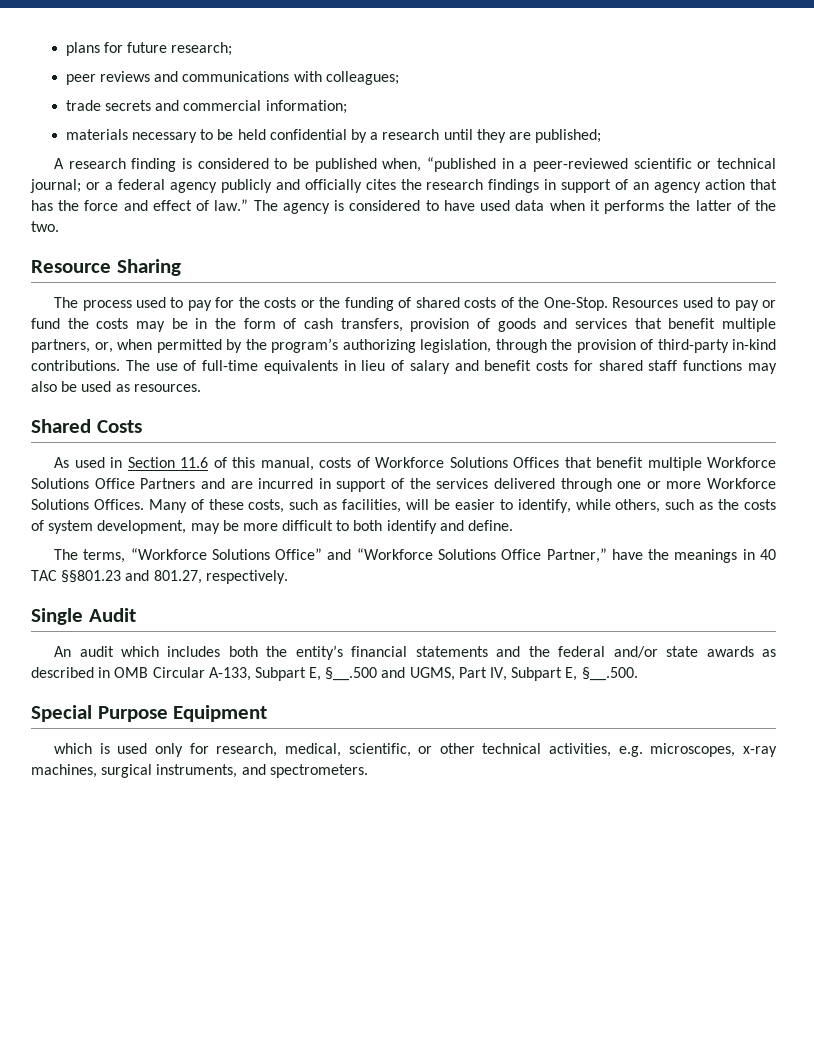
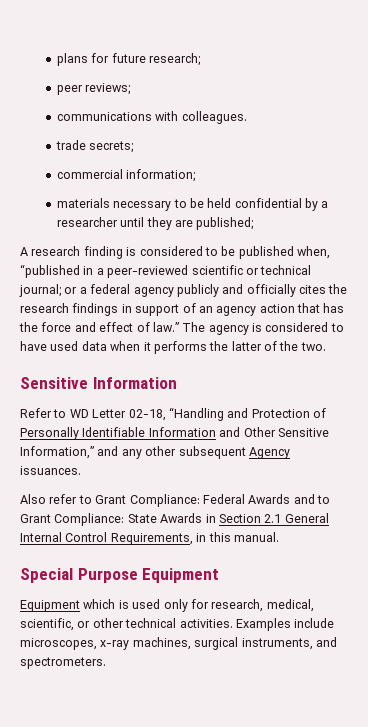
- peer reviews and communications with colleagues;
+ peer reviews;
+ communications with colleagues.
- trade secrets and commercial information;
+ trade secrets;
+ commercial information;
- materials necessary to be held confidential by a research until they are published;
+ materials necessary to be held confidential by a researcher until they are published;
- Resource Sharing
- The process used to pay for the costs or the funding of shared costs of the One-Stop. Resources used to pay or fund the costs may be in the form of cash transfers, provision of goods and services that benefit multiple partners, or, when permitted by the program’s authorizing legislation, through the provision of third-party in-kind contributions. The use of full-time equivalents in lieu of salary and benefit costs for shared staff functions may also be used as resources.
- Shared Costs
- As used in Section 11.6 of this manual, costs of Workforce Solutions Offices that benefit multiple Workforce Solutions Office Partners and are incurred in support of the services delivered through one or more Workforce Solutions Offices. Many of these costs, such as facilities, will be easier to identify, while others, such as the costs of system development, may be more difficult to both identify and define.
- The terms, “Workforce Solutions Office” and “Workforce Solutions Office Partner,” have the meanings in 40 TAC §§801.23 and 801.27, respectively.
- Single Audit
- An audit which includes both the entity’s financial statements and the federal and/or state awards as described in OMB Circular A-133, Subpart E, §__.500 and UGMS, Part IV, Subpart E, §__.500.
+ Sensitive Information
+ Refer to WD Letter 02-18, “Handling and Protection of Personally Identifiable Information and Other Sensitive Information,” and any other subsequent Agency issuances.
+ Also refer to Grant Compliance: Federal Awards and to Grant Compliance: State Awards in Section 2.1 General Internal Control Requirements, in this manual.
- which is used only for research, medical, scientific, or other technical activities, e.g. microscopes, x-ray machines, surgical instruments, and spectrometers.
+ Equipment which is used only for research, medical, scientific, or other technical activities. Examples include microscopes, x-ray machines, surgical instruments, and spectrometers.

